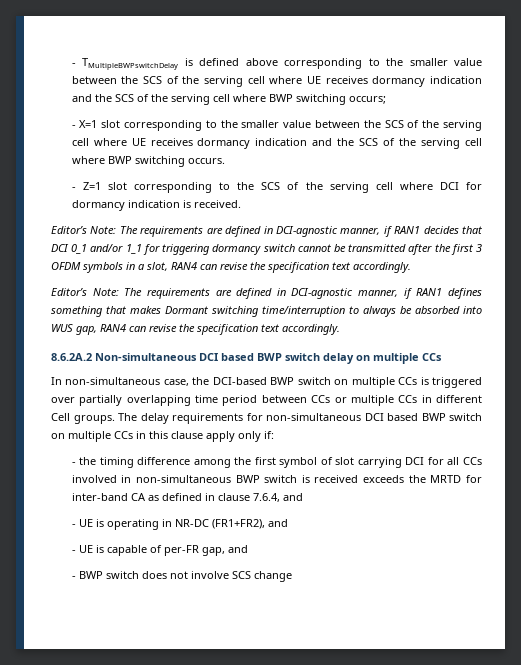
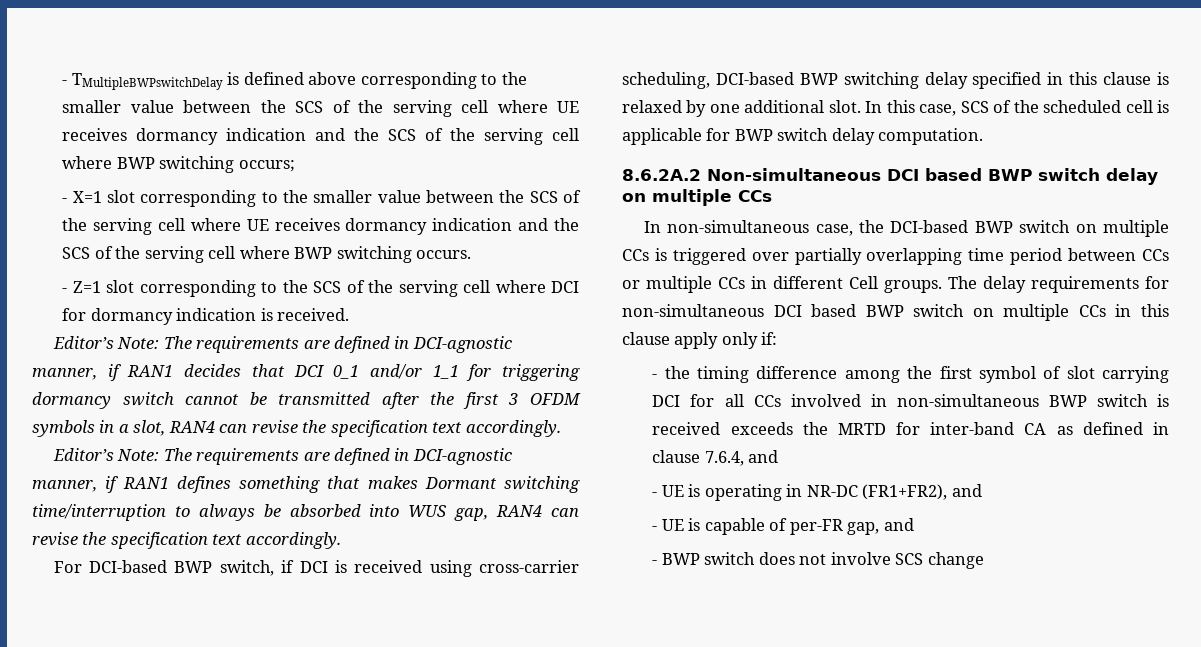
+ For DCI-based BWP switch, if DCI is received using cross-carrier scheduling, DCI-based BWP switching delay specified in this clause is relaxed by one additional slot. In this case, SCS of the scheduled cell is applicable for BWP switch delay computation.

